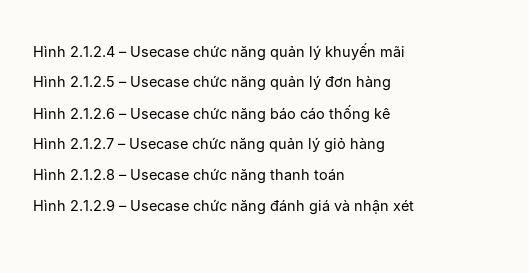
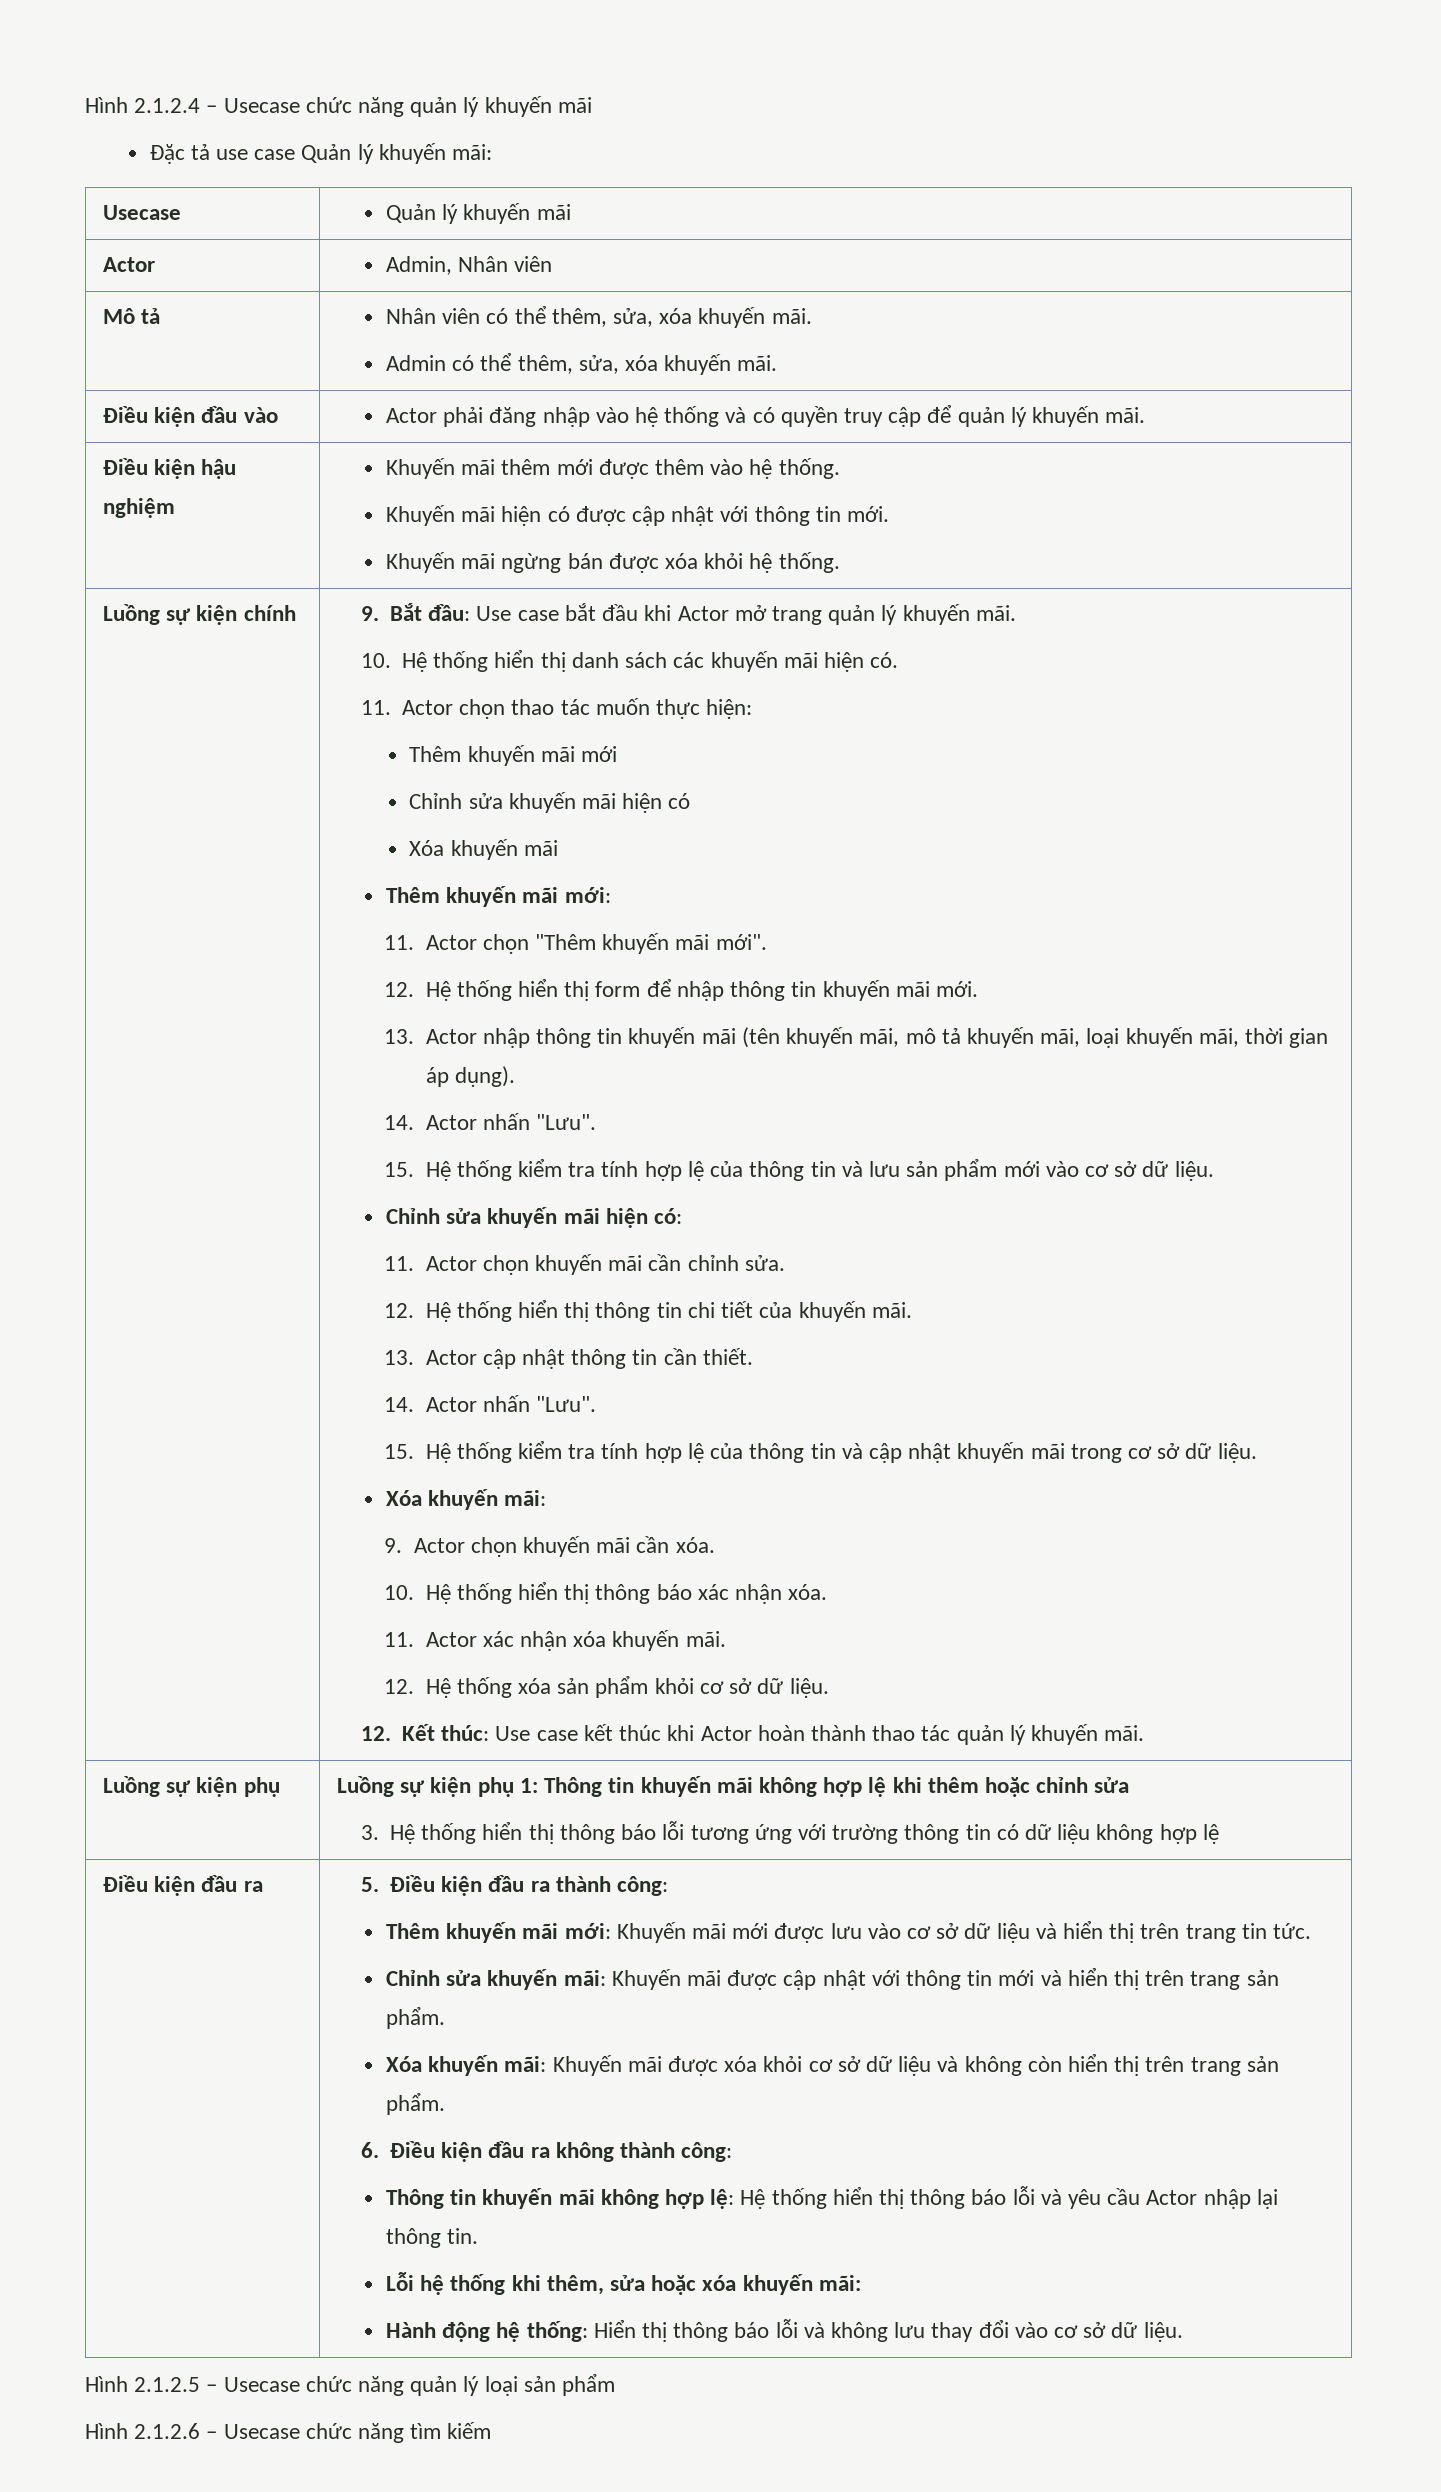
+ Đặc tả use case Quản lý khuyến mãi:
+ Usecase | Quản lý khuyến mãi
+ Actor | Admin, Nhân viên
+ Mô tả | Nhân viên có thể thêm, sửa, xóa khuyến mãi.
+ Admin có thể thêm, sửa, xóa khuyến mãi.
+ Điều kiện đầu vào | Actor phải đăng nhập vào hệ thống và có quyền truy cập để quản lý khuyến mãi.
+ Điều kiện hậu nghiệm | Khuyến mãi thêm mới được thêm vào hệ thống.
+ Khuyến mãi hiện có được cập nhật với thông tin mới.
+ Khuyến mãi ngừng bán được xóa khỏi hệ thống.
+ Luồng sự kiện chính | 9. Bắt đầu: Use case bắt đầu khi Actor mở trang quản lý khuyến mãi.
+ 10. Hệ thống hiển thị danh sách các khuyến mãi hiện có.
+ 11. Actor chọn thao tác muốn thực hiện:
+ Thêm khuyến mãi mới
+ Chỉnh sửa khuyến mãi hiện có
+ Xóa khuyến mãi
+ Thêm khuyến mãi mới:
+ 11. Actor chọn "Thêm khuyến mãi mới".
+ 12. Hệ thống hiển thị form để nhập thông tin khuyến mãi mới.
+ 13. Actor nhập thông tin khuyến mãi (tên khuyến mãi, mô tả khuyến mãi, loại khuyến mãi, thời gian áp dụng).
+ 14. Actor nhấn "Lưu".
+ 15. Hệ thống kiểm tra tính hợp lệ của thông tin và lưu sản phẩm mới vào cơ sở dữ liệu.
+ Chỉnh sửa khuyến mãi hiện có:
+ 11. Actor chọn khuyến mãi cần chỉnh sửa.
+ 12. Hệ thống hiển thị thông tin chi tiết của khuyến mãi.
+ 13. Actor cập nhật thông tin cần thiết.
+ 14. Actor nhấn "Lưu".
+ 15. Hệ thống kiểm tra tính hợp lệ của thông tin và cập nhật khuyến mãi trong cơ sở dữ liệu.
+ Xóa khuyến mãi:
+ 9. Actor chọn khuyến mãi cần xóa.
+ 10. Hệ thống hiển thị thông báo xác nhận xóa.
+ 11. Actor xác nhận xóa khuyến mãi.
+ 12. Hệ thống xóa sản phẩm khỏi cơ sở dữ liệu.
+ 12. Kết thúc: Use case kết thúc khi Actor hoàn thành thao tác quản lý khuyến mãi.
+ Luồng sự kiện phụ | Luồng sự kiện phụ 1: Thông tin khuyến mãi không hợp lệ khi thêm hoặc chỉnh sửa
+ 3. Hệ thống hiển thị thông báo lỗi tương ứng với trường thông tin có dữ liệu không hợp lệ
+ Điều kiện đầu ra | 5. Điều kiện đầu ra thành công:
+ Thêm khuyến mãi mới: Khuyến mãi mới được lưu vào cơ sở dữ liệu và hiển thị trên trang tin tức.
+ Chỉnh sửa khuyến mãi: Khuyến mãi được cập nhật với thông tin mới và hiển thị trên trang sản phẩm.
+ Xóa khuyến mãi: Khuyến mãi được xóa khỏi cơ sở dữ liệu và không còn hiển thị trên trang sản phẩm.
+ 6. Điều kiện đầu ra không thành công:
+ Thông tin khuyến mãi không hợp lệ: Hệ thống hiển thị thông báo lỗi và yêu cầu Actor nhập lại thông tin.
+ Lỗi hệ thống khi thêm, sửa hoặc xóa khuyến mãi:
+ Hành động hệ thống: Hiển thị thông báo lỗi và không lưu thay đổi vào cơ sở dữ liệu.
- Hình 2.1.2.5 – Usecase chức năng quản lý đơn hàng
+ Hình 2.1.2.5 – Usecase chức năng quản lý loại sản phẩm
- Hình 2.1.2.6 – Usecase chức năng báo cáo thống kê
- Hình 2.1.2.7 – Usecase chức năng quản lý giỏ hàng
- Hình 2.1.2.8 – Usecase chức năng thanh toán
- Hình 2.1.2.9 – Usecase chức năng đánh giá và nhận xét
+ Hình 2.1.2.6 – Usecase chức năng tìm kiếm

